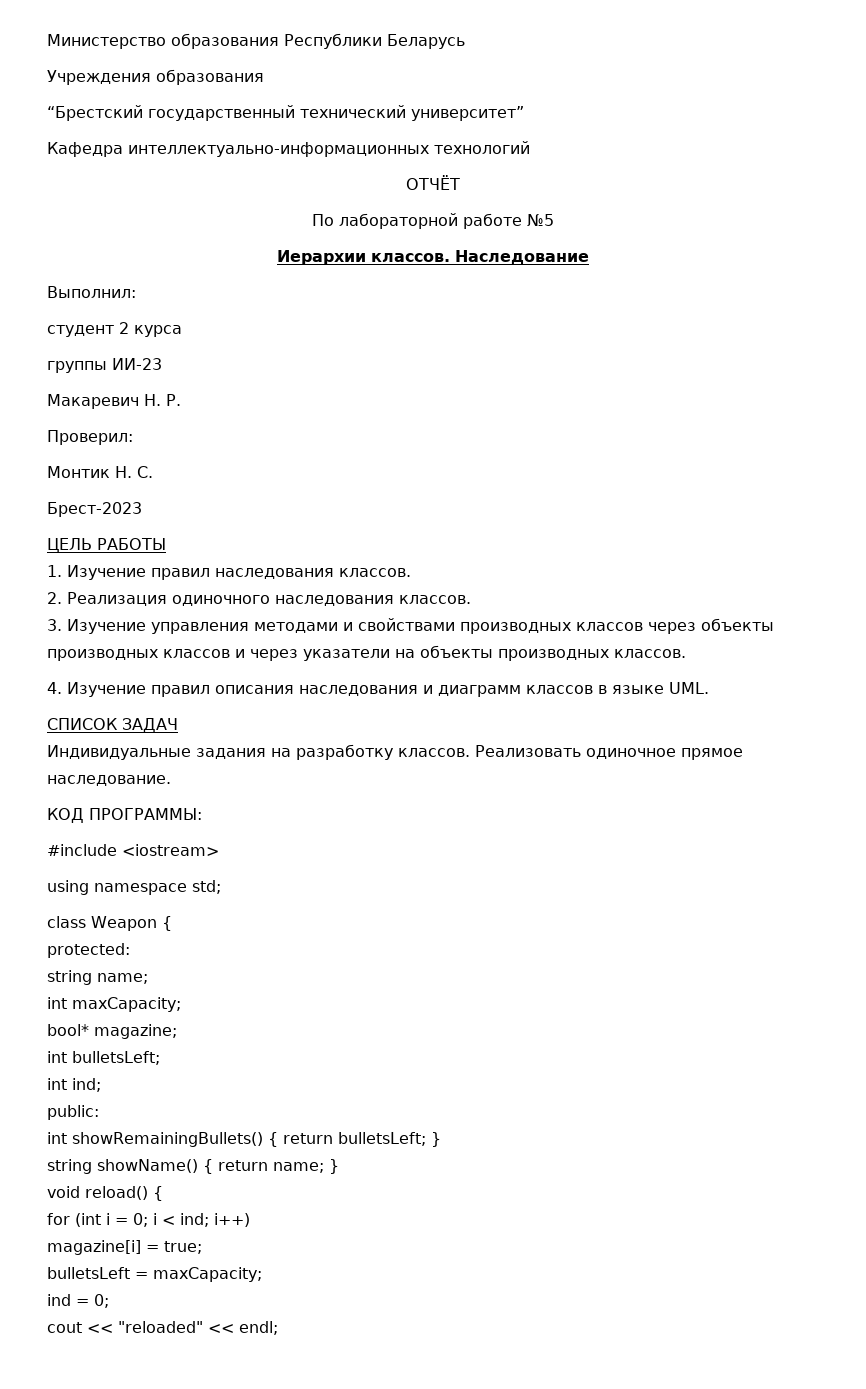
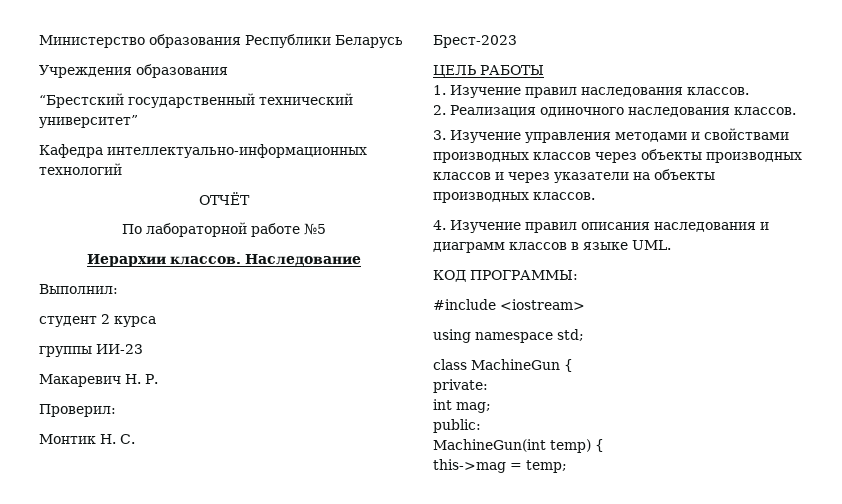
- СПИСОК ЗАДАЧ
- Индивидуальные задания на разработку классов. Реализовать одиночное прямое наследование.
- class Weapon {
- protected:
- string name;
- int maxCapacity;
- bool* magazine;
- int bulletsLeft;
- int ind;
+ class MachineGun {
+ private:
+ int mag;
  public:
- int showRemainingBullets() { return bulletsLeft; }
- string showName() { return name; }
- void reload() {
- for (int i = 0; i < ind; i++)
- magazine[i] = true;
- bulletsLeft = maxCapacity;
- ind = 0;
- cout << "reloaded" << endl;
+ MachineGun(int temp) {
+ this->mag = temp;

